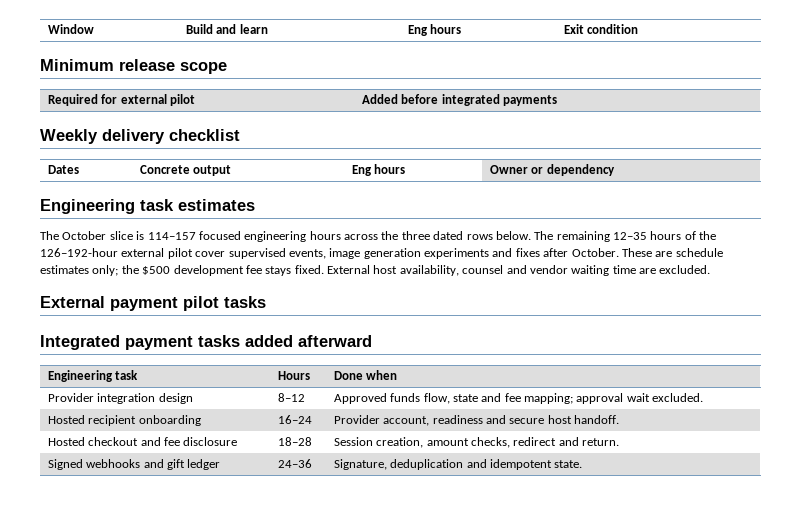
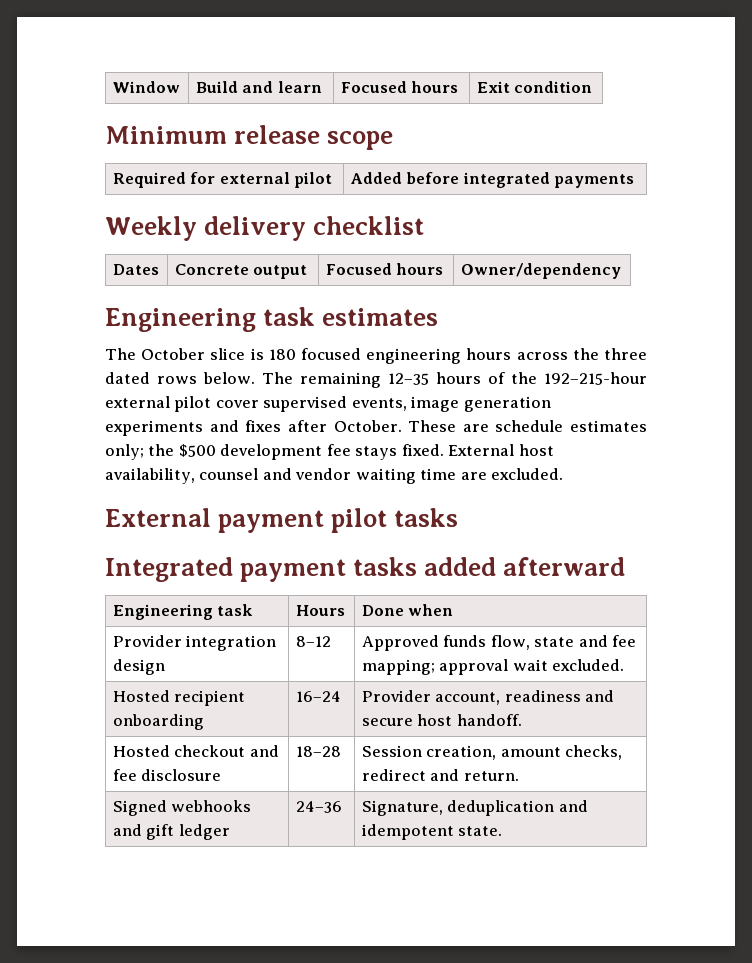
- Window | Build and learn | Eng hours | Exit condition
+ Window | Build and learn | Focused hours | Exit condition
- Dates | Concrete output | Eng hours | Owner or dependency
+ Dates | Concrete output | Focused hours | Owner/dependency
- The October slice is 114–157 focused engineering hours across the three dated rows below.
+ The October slice is 180 focused engineering hours across the three dated rows below.
- The remaining 12–35 hours of the 126–192-hour external pilot cover supervised events, image generation experiments and fixes after October.
+ The remaining 12–35 hours of the 192–215-hour external pilot cover supervised events, image generation experiments and fixes after October.

